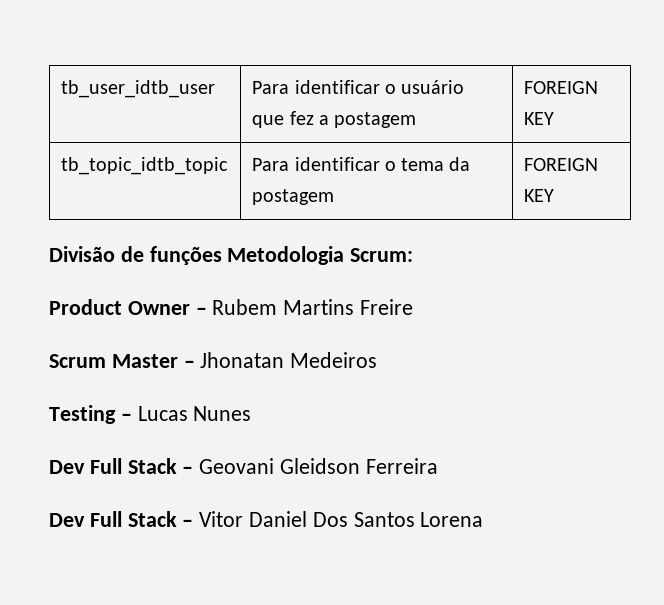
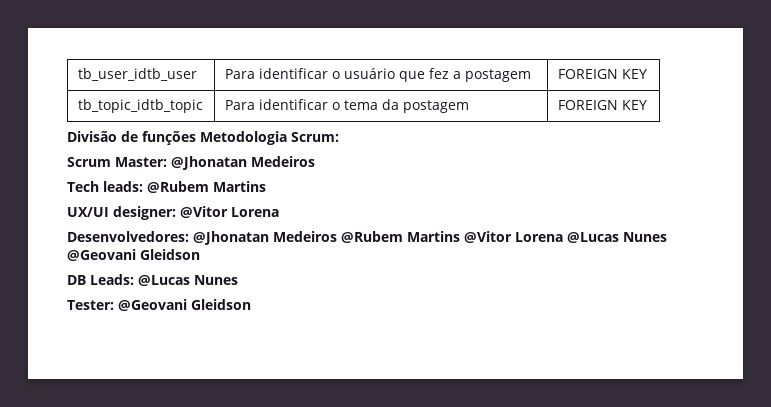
- Product Owner – Rubem Martins Freire
- Scrum Master – Jhonatan Medeiros
- Testing – Lucas Nunes
- Dev Full Stack – Geovani Gleidson Ferreira
- Dev Full Stack – Vitor Daniel Dos Santos Lorena
+ Scrum Master: @Jhonatan Medeiros
+ Tech leads: @Rubem Martins
+ UX/UI designer: @Vitor Lorena
+ Desenvolvedores: @Jhonatan Medeiros @Rubem Martins @Vitor Lorena @Lucas Nunes @Geovani Gleidson
+ DB Leads: @Lucas Nunes
+ Tester: @Geovani Gleidson

